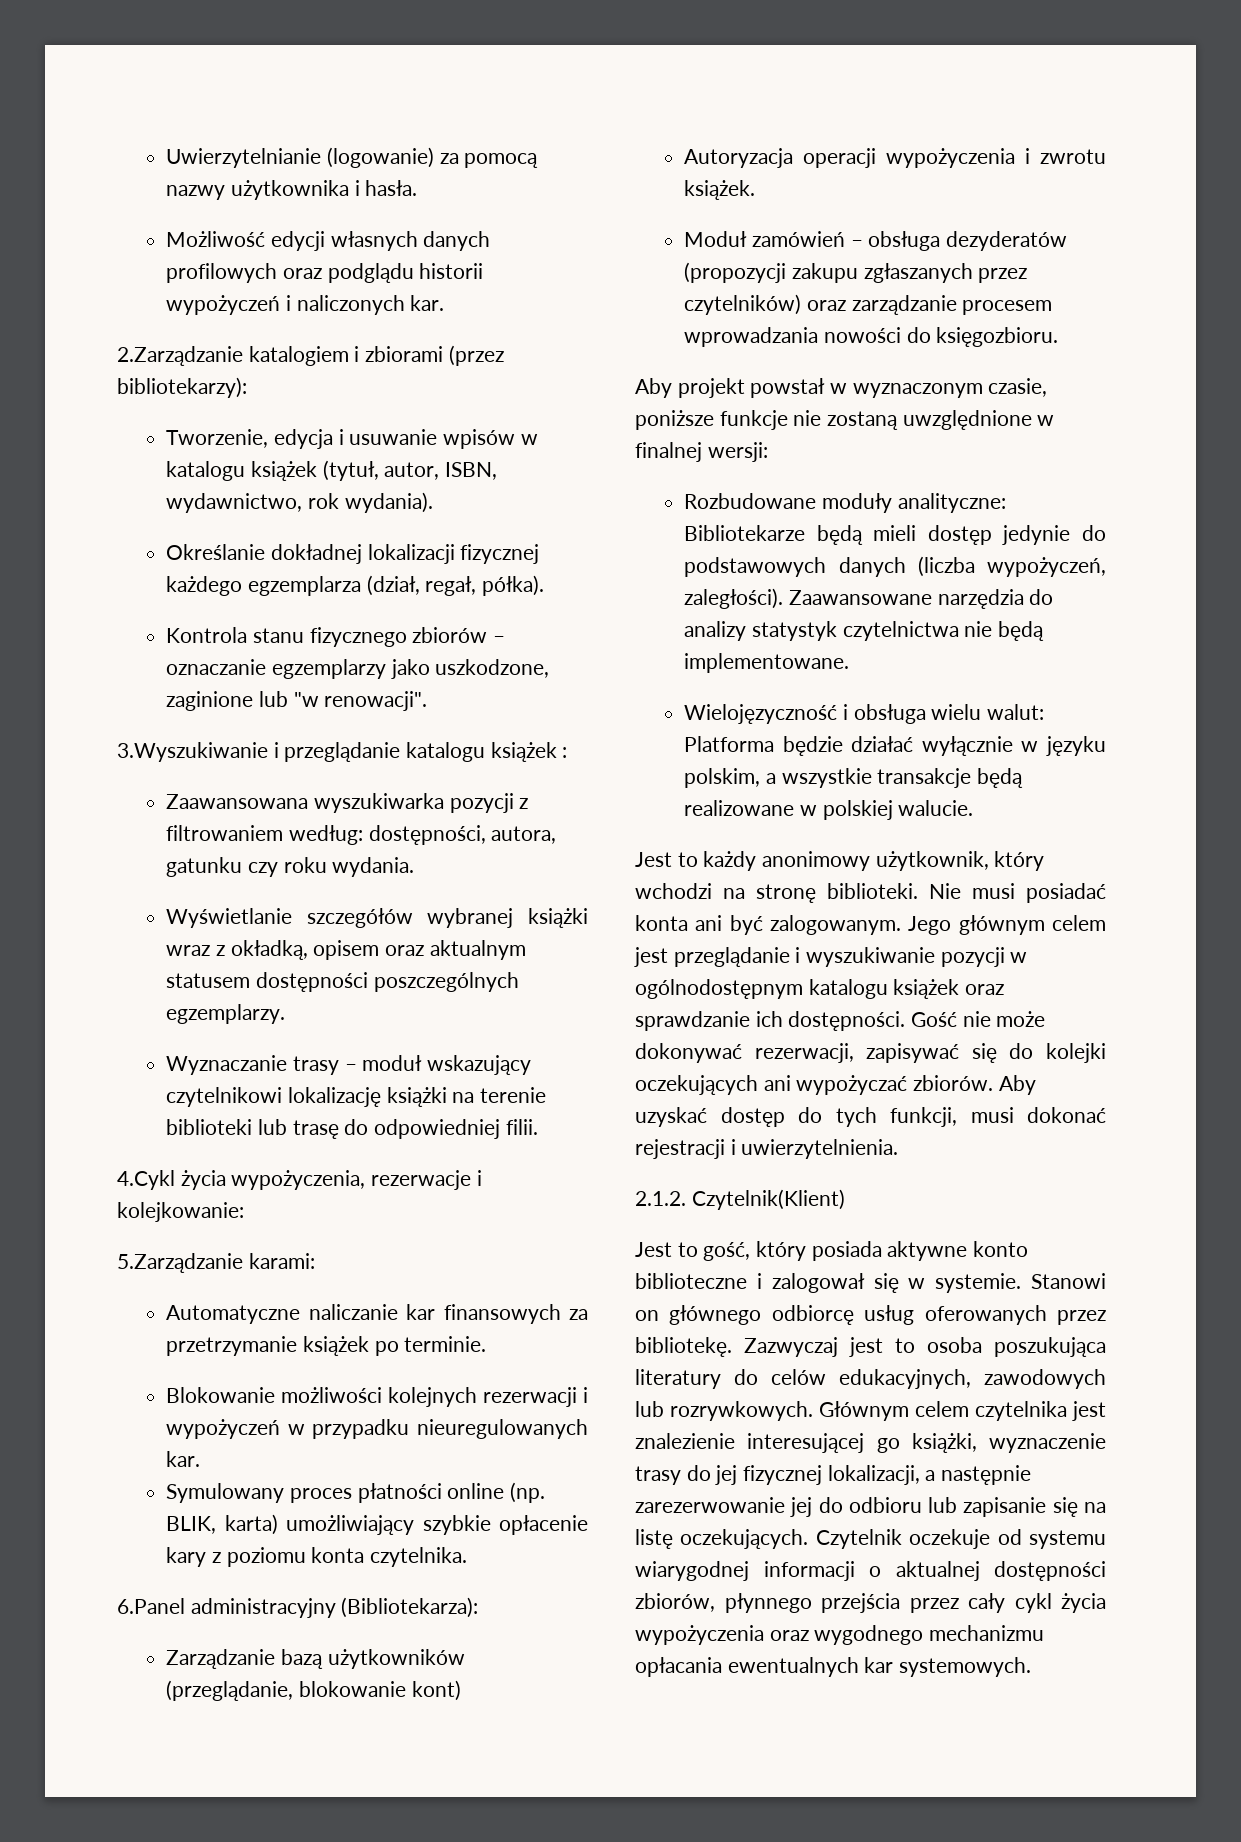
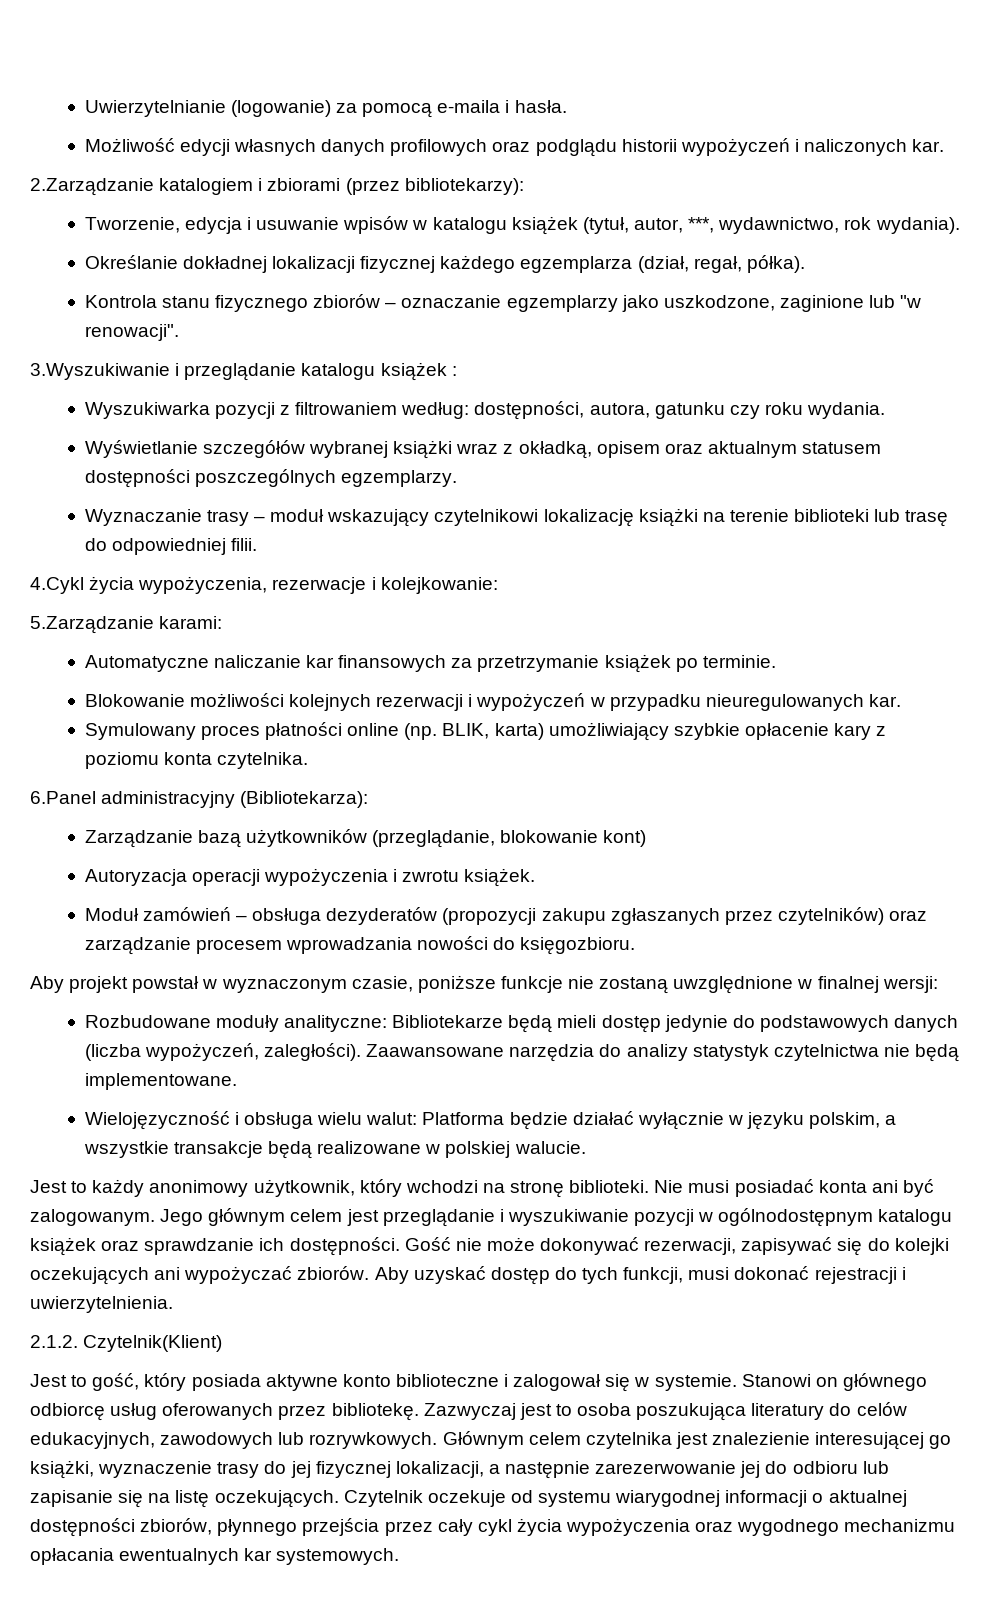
- Uwierzytelnianie (logowanie) za pomocą nazwy użytkownika i hasła.
+ Uwierzytelnianie (logowanie) za pomocą e-maila i hasła.
- Tworzenie, edycja i usuwanie wpisów w katalogu książek (tytuł, autor, ISBN, wydawnictwo, rok wydania).
+ Tworzenie, edycja i usuwanie wpisów w katalogu książek (tytuł, autor, ***, wydawnictwo, rok wydania).
- Zaawansowana wyszukiwarka pozycji z filtrowaniem według: dostępności, autora, gatunku czy roku wydania.
+ Wyszukiwarka pozycji z filtrowaniem według: dostępności, autora, gatunku czy roku wydania.

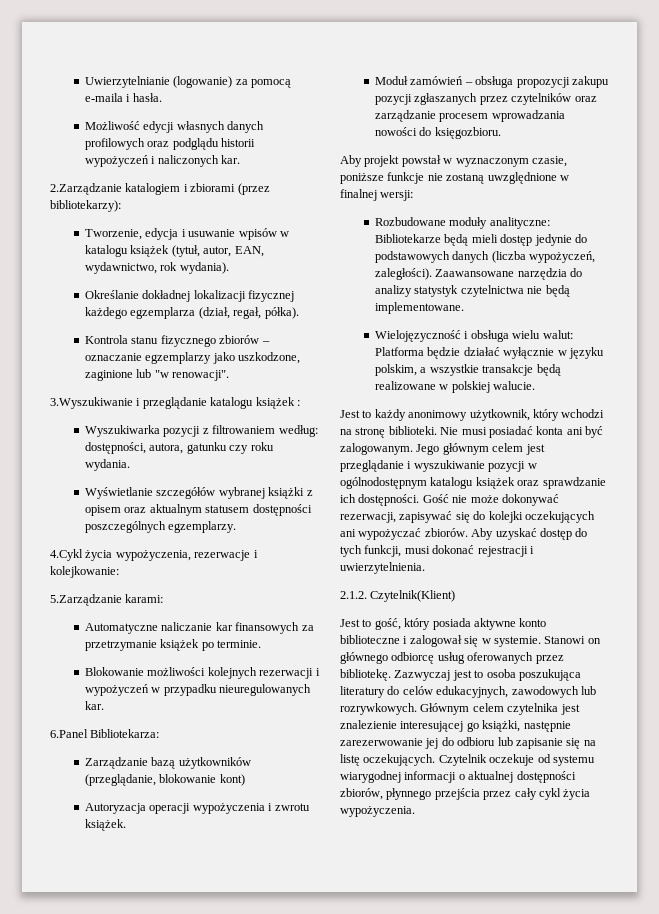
- Tworzenie, edycja i usuwanie wpisów w katalogu książek (tytuł, autor, ***, wydawnictwo, rok wydania).
+ Tworzenie, edycja i usuwanie wpisów w katalogu książek (tytuł, autor, EAN, wydawnictwo, rok wydania).
- Wyświetlanie szczegółów wybranej książki wraz z okładką, opisem oraz aktualnym statusem dostępności poszczególnych egzemplarzy.
+ Wyświetlanie szczegółów wybranej książki z opisem oraz aktualnym statusem dostępności poszczególnych egzemplarzy.
- Wyznaczanie trasy – moduł wskazujący czytelnikowi lokalizację książki na terenie biblioteki lub trasę do odpowiedniej filii.
- Symulowany proces płatności online (np. BLIK, karta) umożliwiający szybkie opłacenie kary z poziomu konta czytelnika.
- 6.Panel administracyjny (Bibliotekarza):
+ 6.Panel Bibliotekarza:
- Moduł zamówień – obsługa dezyderatów (propozycji zakupu zgłaszanych przez czytelników) oraz zarządzanie procesem wprowadzania nowości do księgozbioru.
+ Moduł zamówień – obsługa propozycji zakupu pozycji zgłaszanych przez czytelników oraz zarządzanie procesem wprowadzania nowości do księgozbioru.
- Głównym celem czytelnika jest znalezienie interesującej go książki, wyznaczenie trasy do jej fizycznej lokalizacji, a następnie zarezerwowanie jej do odbioru lub zapisanie się na listę oczekujących.
+ Głównym celem czytelnika jest znalezienie interesującej go książki, następnie zarezerwowanie jej do odbioru lub zapisanie się na listę oczekujących.
- Czytelnik oczekuje od systemu wiarygodnej informacji o aktualnej dostępności zbiorów, płynnego przejścia przez cały cykl życia wypożyczenia oraz wygodnego mechanizmu opłacania ewentualnych kar systemowych.
+ Czytelnik oczekuje od systemu wiarygodnej informacji o aktualnej dostępności zbiorów, płynnego przejścia przez cały cykl życia wypożyczenia.

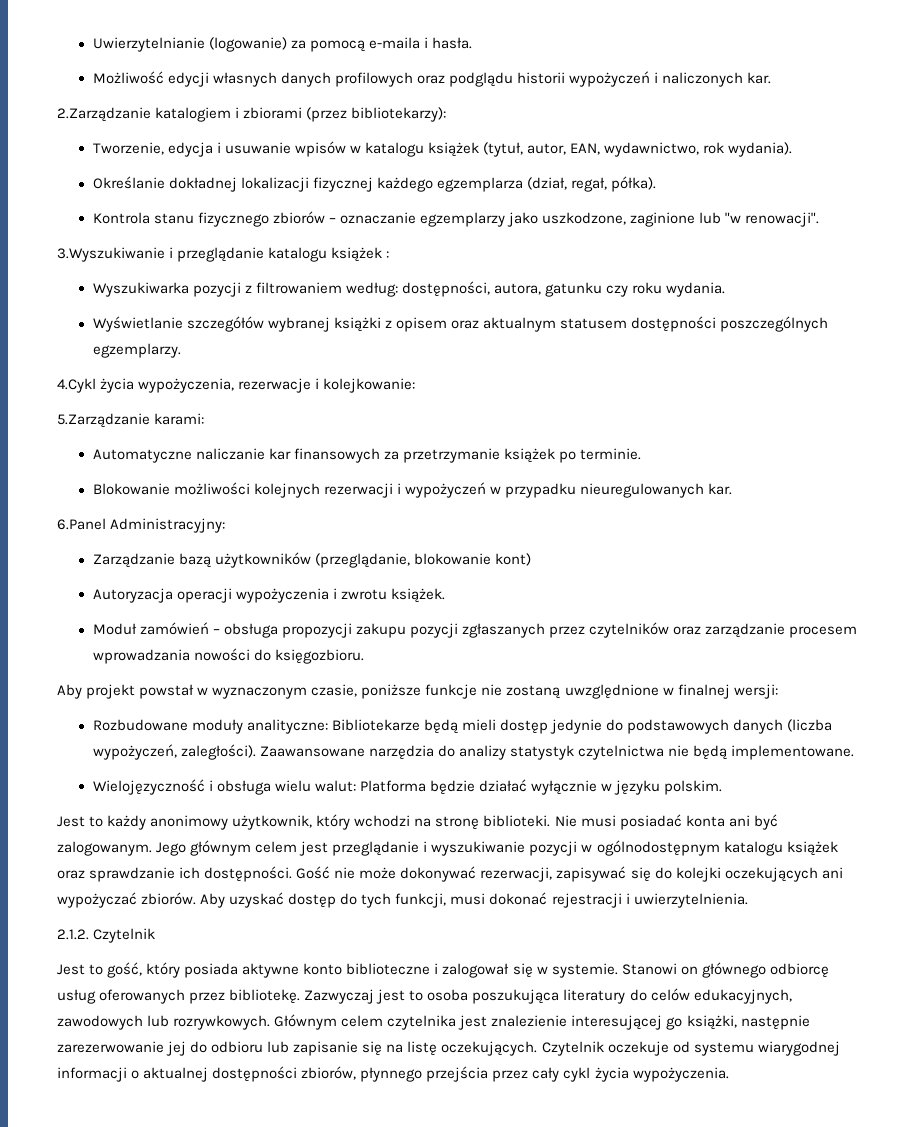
- 6.Panel Bibliotekarza:
+ 6.Panel Administracyjny:
- Wielojęzyczność i obsługa wielu walut: Platforma będzie działać wyłącznie w języku polskim, a wszystkie transakcje będą realizowane w polskiej walucie.
+ Wielojęzyczność i obsługa wielu walut: Platforma będzie działać wyłącznie w języku polskim.
- 2.1.2. Czytelnik(Klient)
+ 2.1.2. Czytelnik

